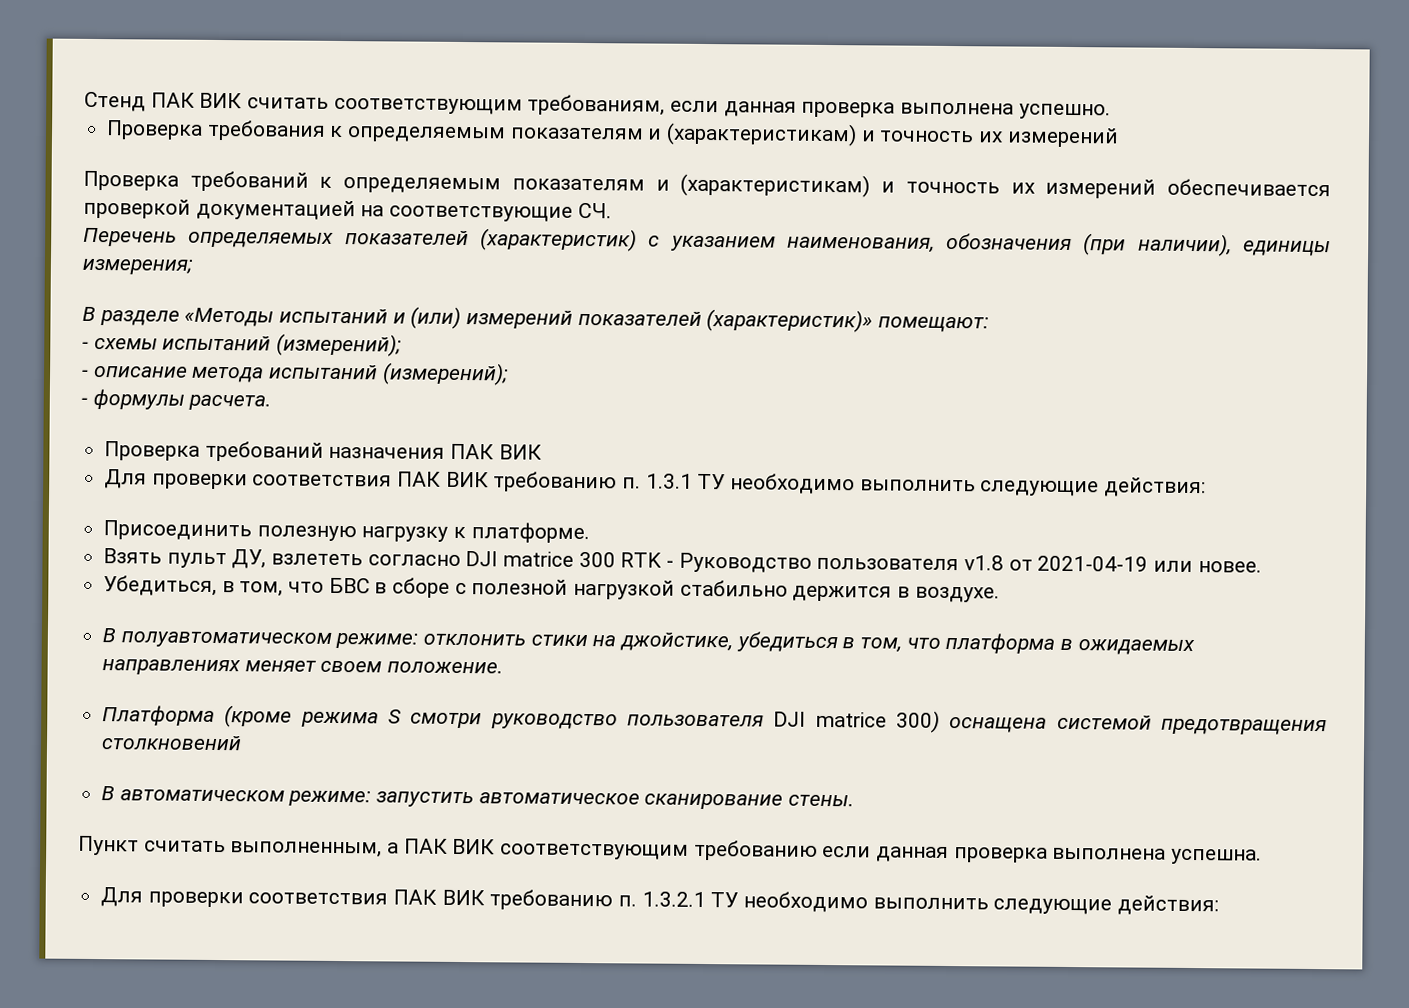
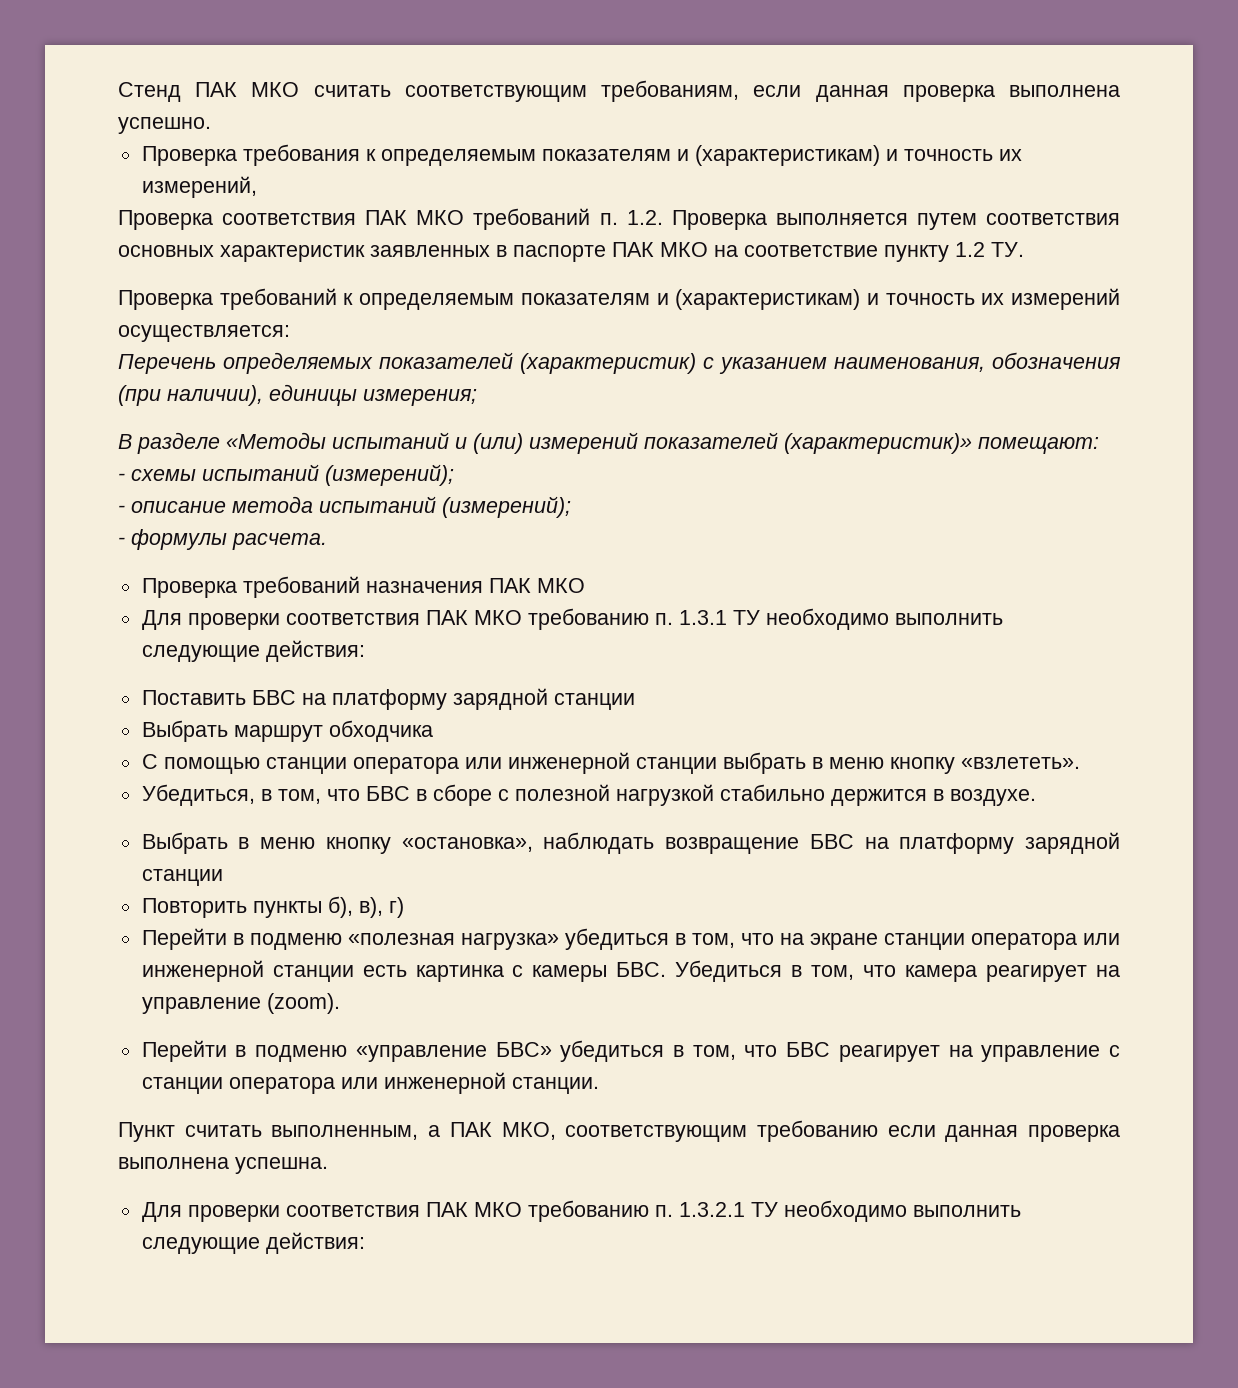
- Стенд ПАК ВИК считать соответствующим требованиям, если данная проверка выполнена успешно.
+ Стенд ПАК МКО считать соответствующим требованиям, если данная проверка выполнена успешно.
- Проверка требования к определяемым показателям и (характеристикам) и точность их измерений
+ Проверка требования к определяемым показателям и (характеристикам) и точность их измерений,
+ Проверка соответствия ПАК МКО требований п. 1.2. Проверка выполняется путем соответствия основных характеристик заявленных в паспорте ПАК МКО на соответствие пункту 1.2 ТУ.
- Проверка требований к определяемым показателям и (характеристикам) и точность их измерений обеспечивается проверкой документацией на соответствующие СЧ.
+ Проверка требований к определяемым показателям и (характеристикам) и точность их измерений осуществляется:
- Проверка требований назначения ПАК ВИК
- Для проверки соответствия ПАК ВИК требованию п. 1.3.1 ТУ необходимо выполнить следующие действия:
+ Проверка требований назначения ПАК МКО
+ Для проверки соответствия ПАК МКО требованию п. 1.3.1 ТУ необходимо выполнить следующие действия:
- Присоединить полезную нагрузку к платформе.
- Взять пульт ДУ, взлететь согласно DJI matrice 300 RTK - Руководство пользователя v1.8 от 2021-04-19 или новее.
+ Поставить БВС на платформу зарядной станции
+ Выбрать маршрут обходчика
+ С помощью станции оператора или инженерной станции выбрать в меню кнопку «взлететь».
- В полуавтоматическом режиме: отклонить стики на джойстике, убедиться в том, что платформа в ожидаемых направлениях меняет своем положение.
- Платформа (кроме режима S смотри руководство пользователя DJI matrice 300) оснащена системой предотвращения столкновений
- В автоматическом режиме: запустить автоматическое сканирование стены.
+ Выбрать в меню кнопку «остановка», наблюдать возвращение БВС на платформу зарядной станции
+ Повторить пункты б), в), г)
+ Перейти в подменю «полезная нагрузка» убедиться в том, что на экране станции оператора или инженерной станции есть картинка с камеры БВС. Убедиться в том, что камера реагирует на управление (zoom).
+ Перейти в подменю «управление БВС» убедиться в том, что БВС реагирует на управление с станции оператора или инженерной станции.
- Пункт считать выполненным, а ПАК ВИК соответствующим требованию если данная проверка выполнена успешна.
+ Пункт считать выполненным, а ПАК МКО, соответствующим требованию если данная проверка выполнена успешна.
- Для проверки соответствия ПАК ВИК требованию п. 1.3.2.1 ТУ необходимо выполнить следующие действия:
+ Для проверки соответствия ПАК МКО требованию п. 1.3.2.1 ТУ необходимо выполнить следующие действия:

